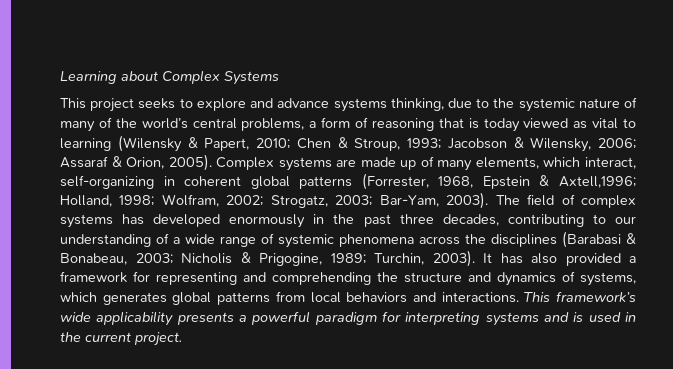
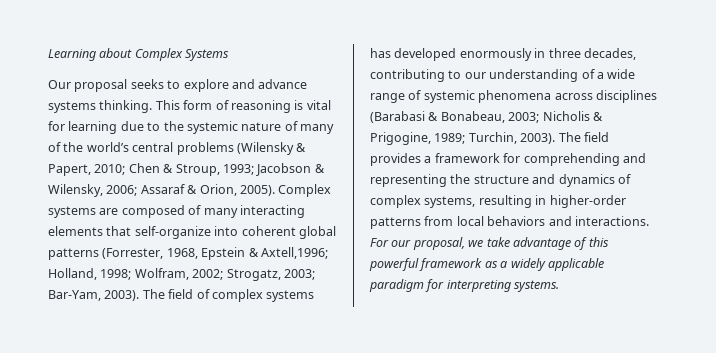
- This project seeks to explore and advance systems thinking, due to the systemic nature of many of the world’s central problems, a form of reasoning that is today viewed as vital to learning (Wilensky & Papert, 2010; Chen & Stroup, 1993; Jacobson & Wilensky, 2006; Assaraf & Orion, 2005).
+ Our proposal seeks to explore and advance systems thinking. This form of reasoning is vital for learning due to the systemic nature of many of the world’s central problems (Wilensky & Papert, 2010; Chen & Stroup, 1993; Jacobson & Wilensky, 2006; Assaraf & Orion, 2005).
- Complex systems are made up of many elements, which interact, self-organizing in coherent global patterns (Forrester, 1968, Epstein & Axtell,1996; Holland, 1998; Wolfram, 2002; Strogatz, 2003; Bar-Yam, 2003).
+ Complex systems are composed of many interacting elements that self-organize into coherent global patterns (Forrester, 1968, Epstein & Axtell,1996; Holland, 1998; Wolfram, 2002; Strogatz, 2003; Bar-Yam, 2003).
- The field of complex systems has developed enormously in the past three decades, contributing to our understanding of a wide range of systemic phenomena across the disciplines (Barabasi & Bonabeau, 2003; Nicholis & Prigogine, 1989; Turchin, 2003).
+ The field of complex systems has developed enormously in three decades, contributing to our understanding of a wide range of systemic phenomena across disciplines (Barabasi & Bonabeau, 2003; Nicholis & Prigogine, 1989; Turchin, 2003).
- It has also provided a framework for representing and comprehending the structure and dynamics of systems, which generates global patterns from local behaviors and interactions.
+ The field provides a framework for comprehending and representing the structure and dynamics of complex systems, resulting in higher-order patterns from local behaviors and interactions.
- This framework’s wide applicability presents a powerful paradigm for interpreting systems and is used in the current project.
+ For our proposal, we take advantage of this powerful framework as a widely applicable paradigm for interpreting systems.

